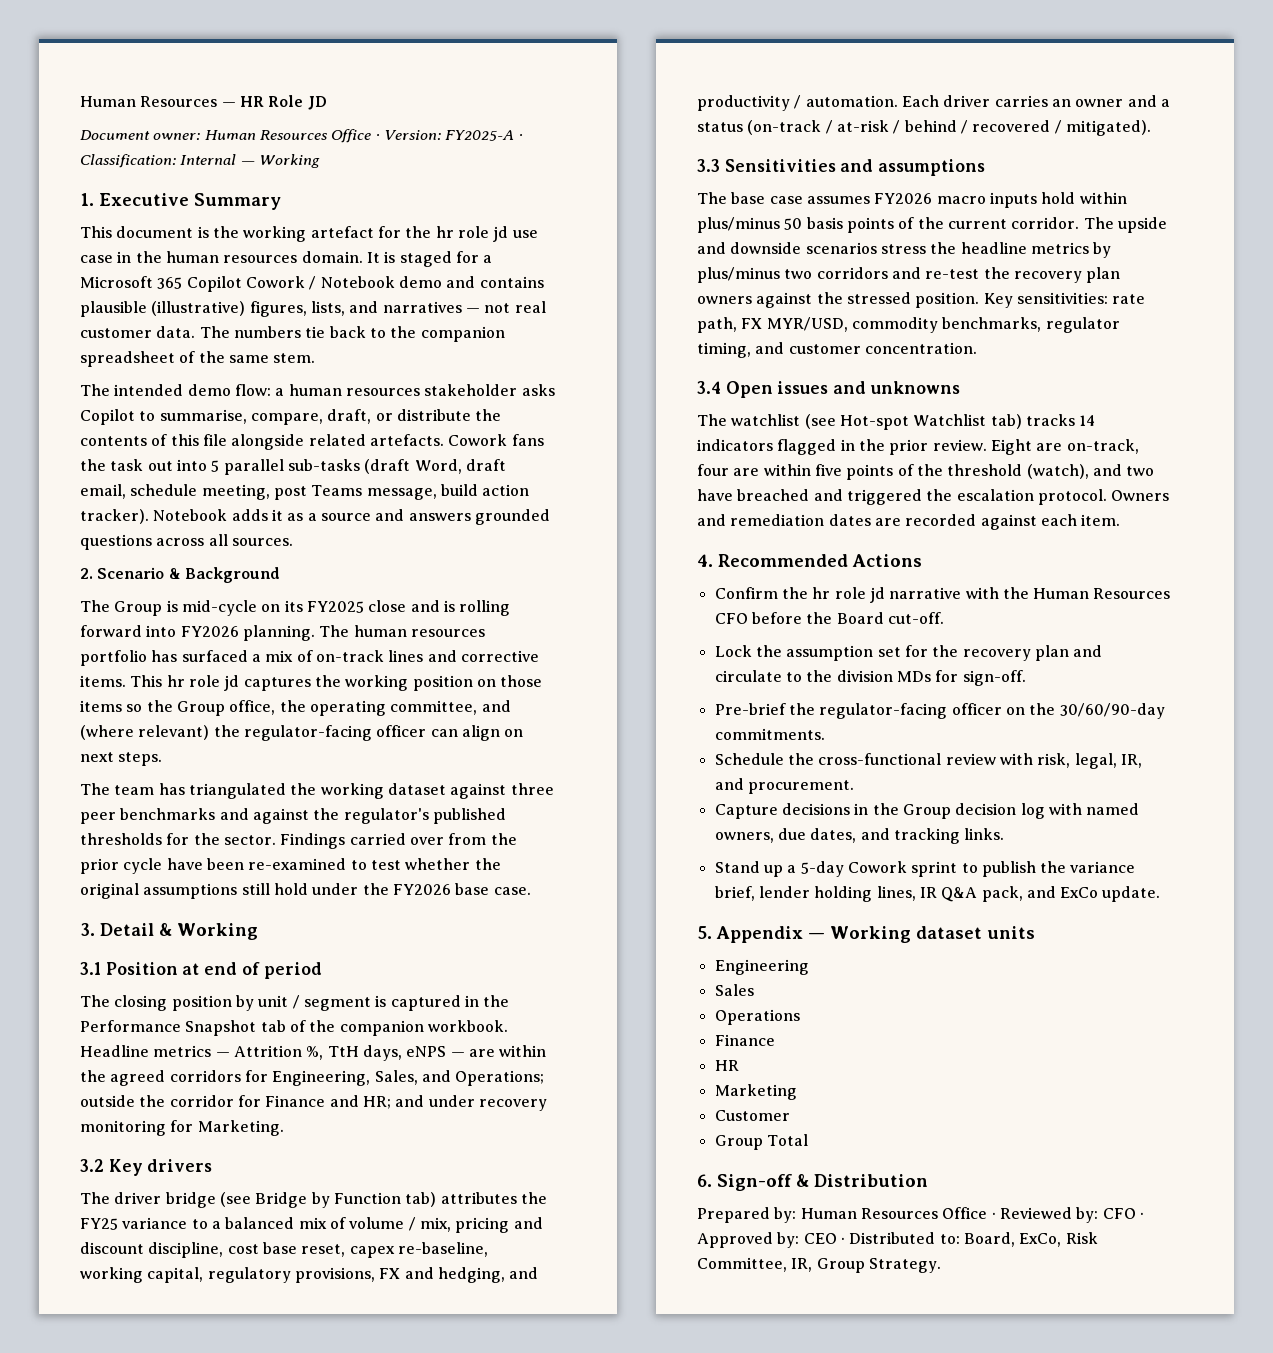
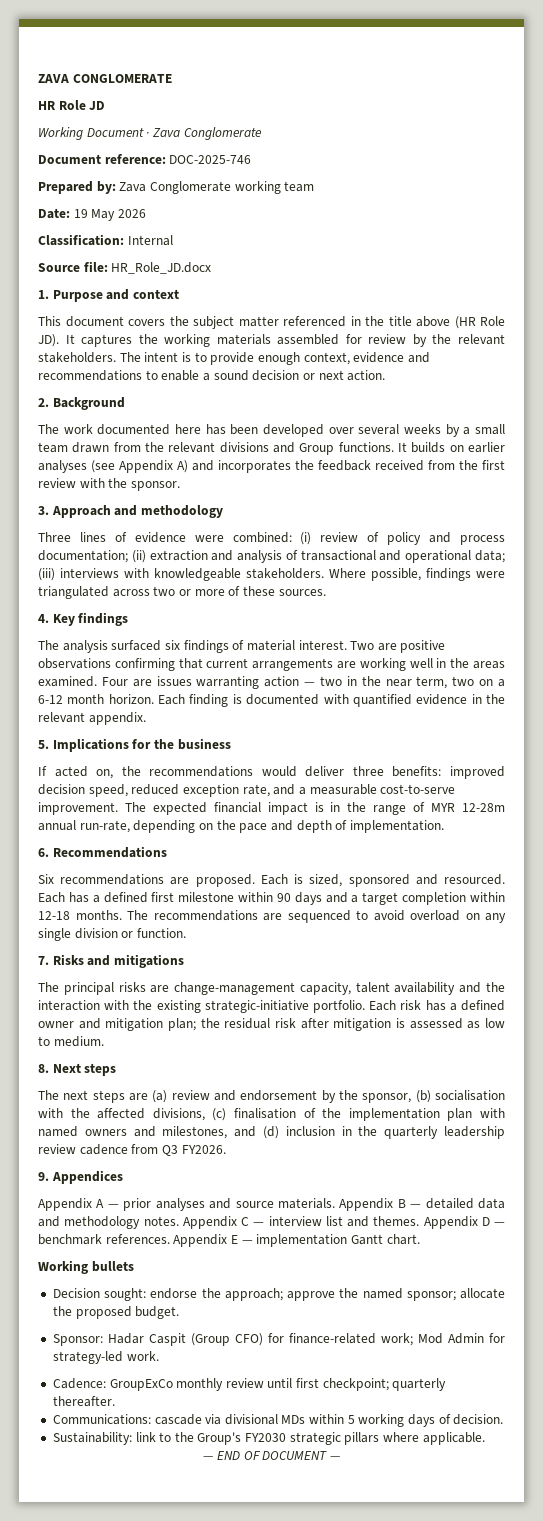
- Human Resources — HR Role JD
+ ZAVA CONGLOMERATE
+ HR Role JD
- Document owner: Human Resources Office · Version: FY2025-A · Classification: Internal — Working
- 1. Executive Summary
- This document is the working artefact for the hr role jd use case in the human resources domain. It is staged for a Microsoft 365 Copilot Cowork / Notebook demo and contains plausible (illustrative) figures, lists, and narratives — not real customer data. The numbers tie back to the companion spreadsheet of the same stem.
- The intended demo flow: a human resources stakeholder asks Copilot to summarise, compare, draft, or distribute the contents of this file alongside related artefacts. Cowork fans the task out into 5 parallel sub-tasks (draft Word, draft email, schedule meeting, post Teams message, build action tracker). Notebook adds it as a source and answers grounded questions across all sources.
+ Working Document · Zava Conglomerate
+ Document reference: DOC-2025-746
+ Prepared by: Zava Conglomerate working team
+ Date: 19 May 2026
+ Classification: Internal
+ Source file: HR_Role_JD.docx
+ 1. Purpose and context
+ This document covers the subject matter referenced in the title above (HR Role JD). It captures the working materials assembled for review by the relevant stakeholders. The intent is to provide enough context, evidence and recommendations to enable a sound decision or next action.
- 2. Scenario & Background
+ 2. Background
- The Group is mid-cycle on its FY2025 close and is rolling forward into FY2026 planning. The human resources portfolio has surfaced a mix of on-track lines and corrective items. This hr role jd captures the working position on those items so the Group office, the operating committee, and (where relevant) the regulator-facing officer can align on next steps.
- The team has triangulated the working dataset against three peer benchmarks and against the regulator's published thresholds for the sector. Findings carried over from the prior cycle have been re-examined to test whether the original assumptions still hold under the FY2026 base case.
- 3. Detail & Working
- 3.1 Position at end of period
- The closing position by unit / segment is captured in the Performance Snapshot tab of the companion workbook. Headline metrics — Attrition %, TtH days, eNPS — are within the agreed corridors for Engineering, Sales, and Operations; outside the corridor for Finance and HR; and under recovery monitoring for Marketing.
- 3.2 Key drivers
- The driver bridge (see Bridge by Function tab) attributes the FY25 variance to a balanced mix of volume / mix, pricing and discount discipline, cost base reset, capex re-baseline, working capital, regulatory provisions, FX and hedging, and productivity / automation. Each driver carries an owner and a status (on-track / at-risk / behind / recovered / mitigated).
- 3.3 Sensitivities and assumptions
- The base case assumes FY2026 macro inputs hold within plus/minus 50 basis points of the current corridor. The upside and downside scenarios stress the headline metrics by plus/minus two corridors and re-test the recovery plan owners against the stressed position. Key sensitivities: rate path, FX MYR/USD, commodity benchmarks, regulator timing, and customer concentration.
- 3.4 Open issues and unknowns
- The watchlist (see Hot-spot Watchlist tab) tracks 14 indicators flagged in the prior review. Eight are on-track, four are within five points of the threshold (watch), and two have breached and triggered the escalation protocol. Owners and remediation dates are recorded against each item.
- 4. Recommended Actions
- Confirm the hr role jd narrative with the Human Resources CFO before the Board cut-off.
- Lock the assumption set for the recovery plan and circulate to the division MDs for sign-off.
- Pre-brief the regulator-facing officer on the 30/60/90-day commitments.
- Schedule the cross-functional review with risk, legal, IR, and procurement.
- Capture decisions in the Group decision log with named owners, due dates, and tracking links.
- Stand up a 5-day Cowork sprint to publish the variance brief, lender holding lines, IR Q&A pack, and ExCo update.
- 5. Appendix — Working dataset units
- Engineering
- Sales
- Operations
- Finance
- HR
- Marketing
- Customer
- Group Total
- 6. Sign-off & Distribution
- Prepared by: Human Resources Office · Reviewed by: CFO · Approved by: CEO · Distributed to: Board, ExCo, Risk Committee, IR, Group Strategy.
+ The work documented here has been developed over several weeks by a small team drawn from the relevant divisions and Group functions. It builds on earlier analyses (see Appendix A) and incorporates the feedback received from the first review with the sponsor.
+ 3. Approach and methodology
+ Three lines of evidence were combined: (i) review of policy and process documentation; (ii) extraction and analysis of transactional and operational data; (iii) interviews with knowledgeable stakeholders. Where possible, findings were triangulated across two or more of these sources.
+ 4. Key findings
+ The analysis surfaced six findings of material interest. Two are positive observations confirming that current arrangements are working well in the areas examined. Four are issues warranting action — two in the near term, two on a 6-12 month horizon. Each finding is documented with quantified evidence in the relevant appendix.
+ 5. Implications for the business
+ If acted on, the recommendations would deliver three benefits: improved decision speed, reduced exception rate, and a measurable cost-to-serve improvement. The expected financial impact is in the range of MYR 12-28m annual run-rate, depending on the pace and depth of implementation.
+ 6. Recommendations
+ Six recommendations are proposed. Each is sized, sponsored and resourced. Each has a defined first milestone within 90 days and a target completion within 12-18 months. The recommendations are sequenced to avoid overload on any single division or function.
+ 7. Risks and mitigations
+ The principal risks are change-management capacity, talent availability and the interaction with the existing strategic-initiative portfolio. Each risk has a defined owner and mitigation plan; the residual risk after mitigation is assessed as low to medium.
+ 8. Next steps
+ The next steps are (a) review and endorsement by the sponsor, (b) socialisation with the affected divisions, (c) finalisation of the implementation plan with named owners and milestones, and (d) inclusion in the quarterly leadership review cadence from Q3 FY2026.
+ 9. Appendices
+ Appendix A — prior analyses and source materials. Appendix B — detailed data and methodology notes. Appendix C — interview list and themes. Appendix D — benchmark references. Appendix E — implementation Gantt chart.
+ Working bullets
+ Decision sought: endorse the approach; approve the named sponsor; allocate the proposed budget.
+ Sponsor: Hadar Caspit (Group CFO) for finance-related work; Mod Admin for strategy-led work.
+ Cadence: GroupExCo monthly review until first checkpoint; quarterly thereafter.
+ Communications: cascade via divisional MDs within 5 working days of decision.
+ Sustainability: link to the Group's FY2030 strategic pillars where applicable.
+ — END OF DOCUMENT —

